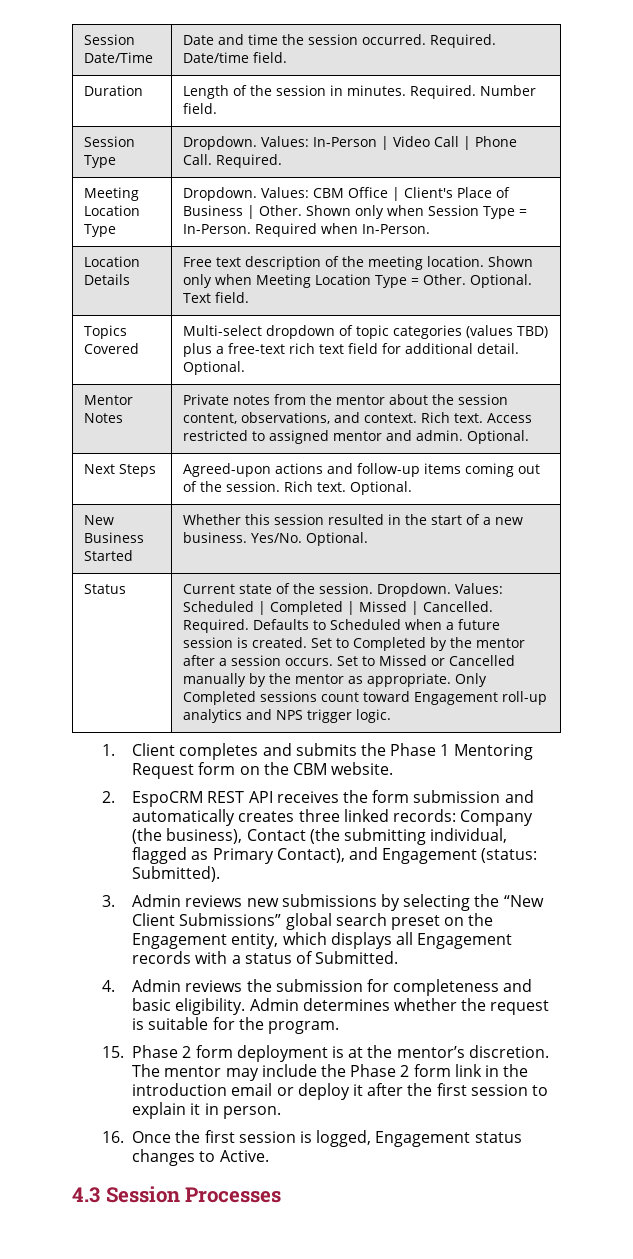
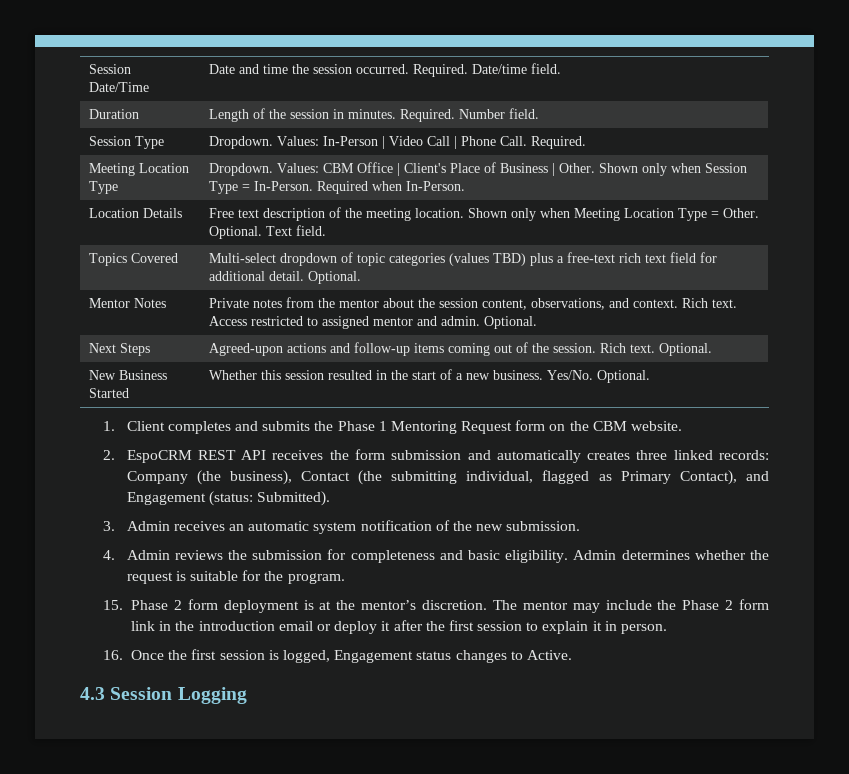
- Status | Current state of the session. Dropdown. Values: Scheduled | Completed | Missed | Cancelled. Required. Defaults to Scheduled when a future session is created. Set to Completed by the mentor after a session occurs. Set to Missed or Cancelled manually by the mentor as appropriate. Only Completed sessions count toward Engagement roll-up analytics and NPS trigger logic.
- 3. Admin reviews new submissions by selecting the “New Client Submissions” global search preset on the Engagement entity, which displays all Engagement records with a status of Submitted.
+ 3. Admin receives an automatic system notification of the new submission.
- 4.3 Session Processes
+ 4.3 Session Logging

